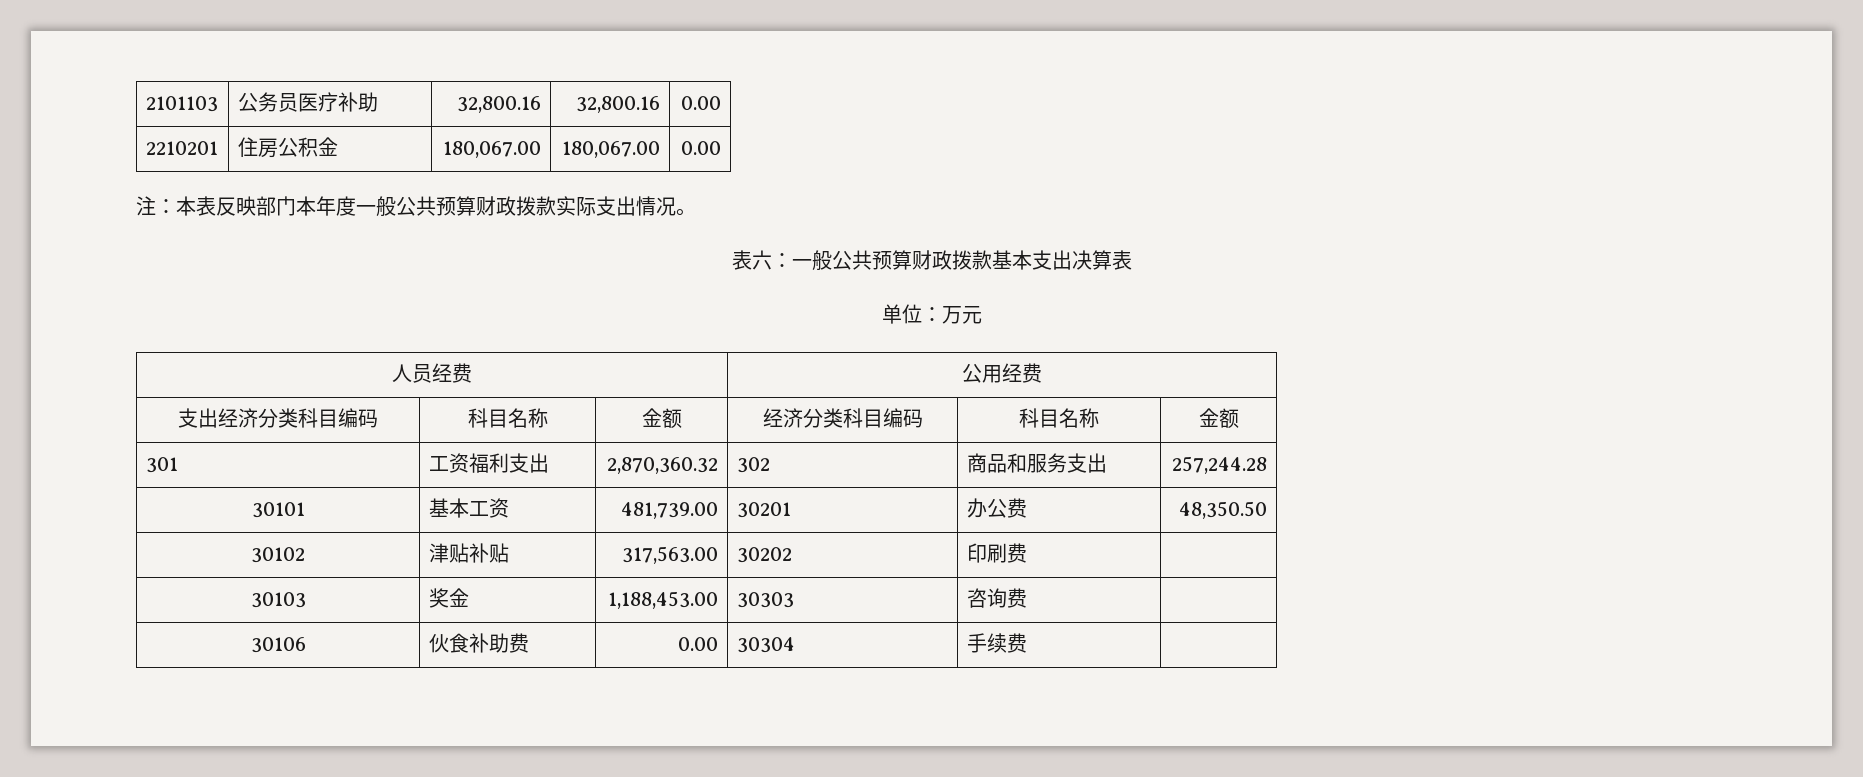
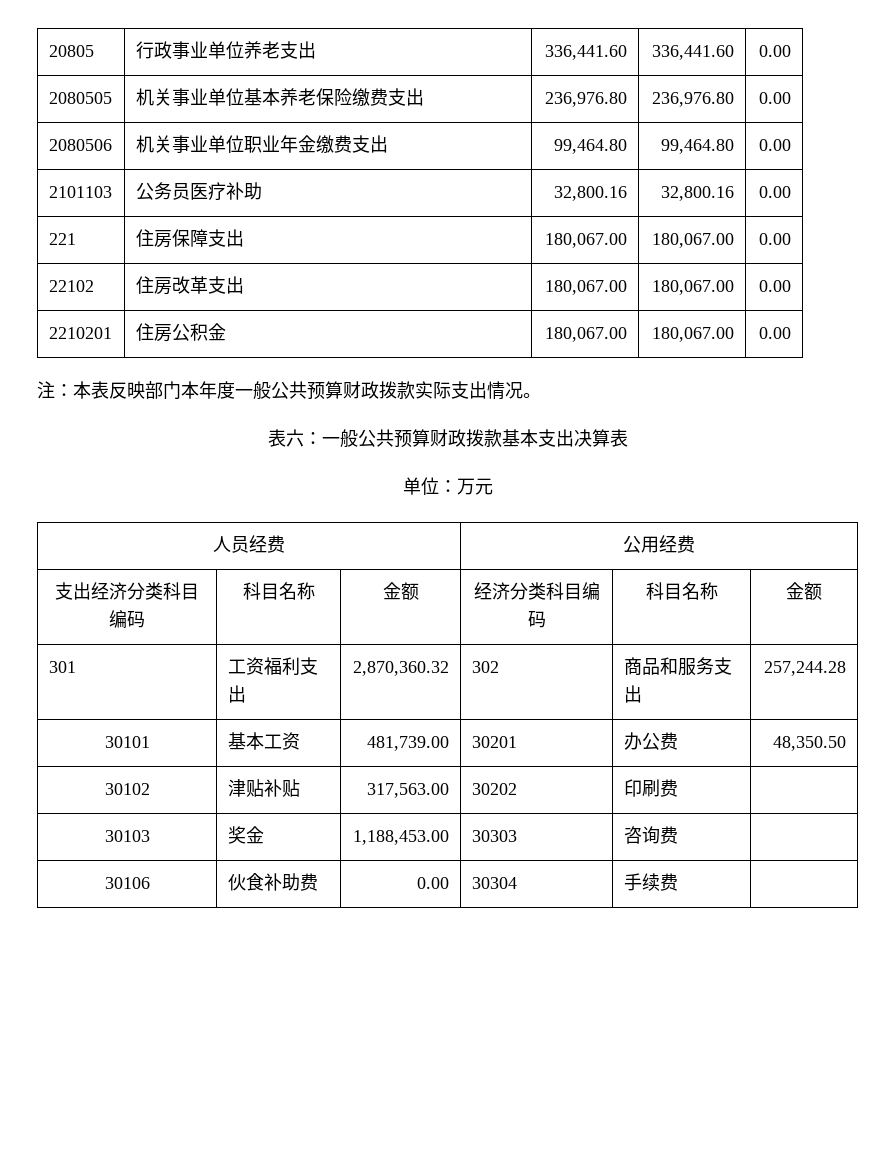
+ 20805 | 行政事业单位养老支出 | 336,441.60 | 336,441.60 | 0.00
+ 2080505 | 机关事业单位基本养老保险缴费支出 | 236,976.80 | 236,976.80 | 0.00
+ 2080506 | 机关事业单位职业年金缴费支出 | 99,464.80 | 99,464.80 | 0.00
+ 221 | 住房保障支出 | 180,067.00 | 180,067.00 | 0.00
+ 22102 | 住房改革支出 | 180,067.00 | 180,067.00 | 0.00

